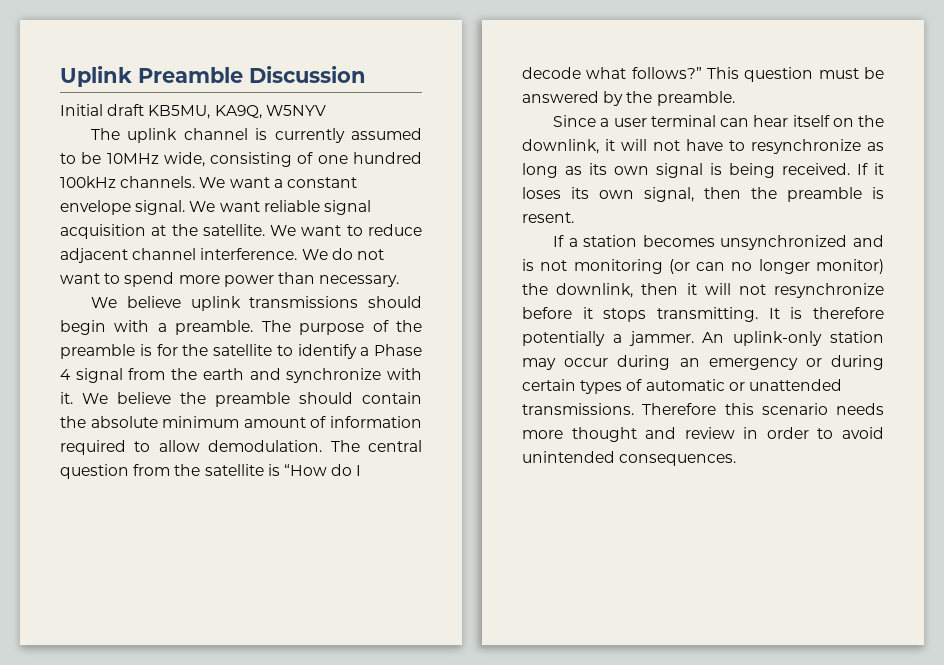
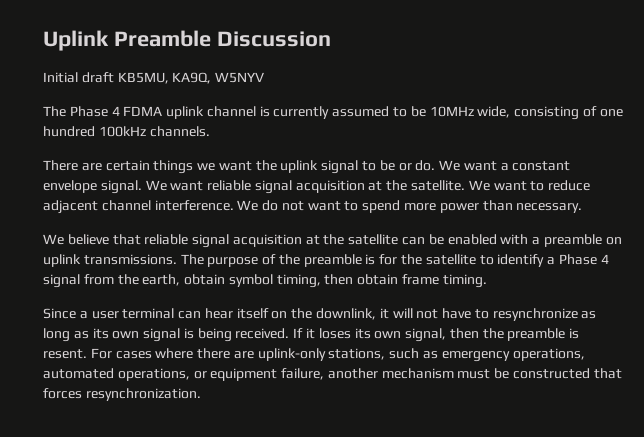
- The uplink channel is currently assumed to be 10MHz wide, consisting of one hundred 100kHz channels.
+ The Phase 4 FDMA uplink channel is currently assumed to be 10MHz wide, consisting of one hundred 100kHz channels.
+ There are certain things we want the uplink signal to be or do.
- We believe uplink transmissions should begin with a preamble.
+ We believe that reliable signal acquisition at the satellite can be enabled with a preamble on uplink transmissions.
- The purpose of the preamble is for the satellite to identify a Phase 4 signal from the earth and synchronize with it. We believe the preamble should contain the absolute minimum amount of information required to allow demodulation. The central question from the satellite is “How do I decode what follows?” This question must be answered by the preamble.
+ The purpose of the preamble is for the satellite to identify a Phase 4 signal from the earth, obtain symbol timing, then obtain frame timing.
- If it loses its own signal, then the preamble is resent.
- If a station becomes unsynchronized and is not monitoring (or can no longer monitor) the downlink, then it will not resynchronize before it stops transmitting. It is therefore potentially a jammer. An uplink-only station may occur during an emergency or during certain types of automatic or unattended transmissions. Therefore this scenario needs more thought and review in order to avoid unintended consequences.
+ If it loses its own signal, then the preamble is resent. For cases where there are uplink-only stations, such as emergency operations, automated operations, or equipment failure, another mechanism must be constructed that forces resynchronization.

